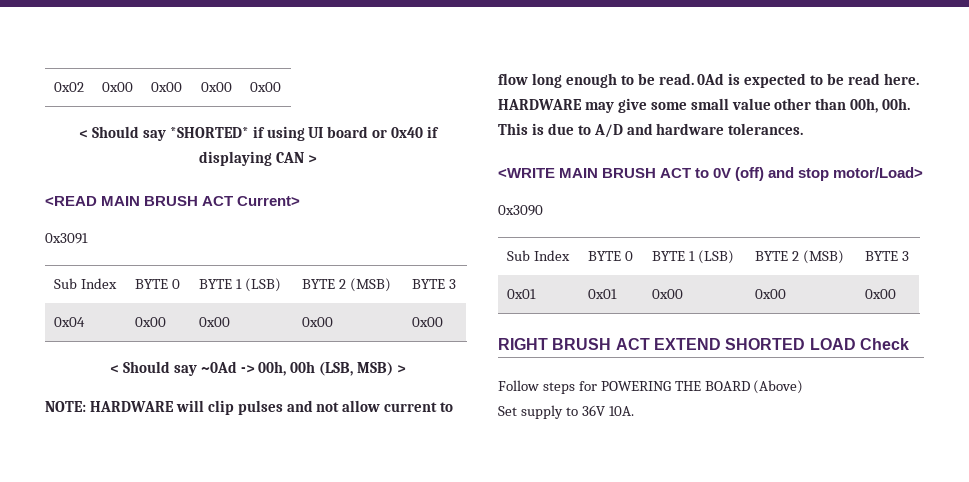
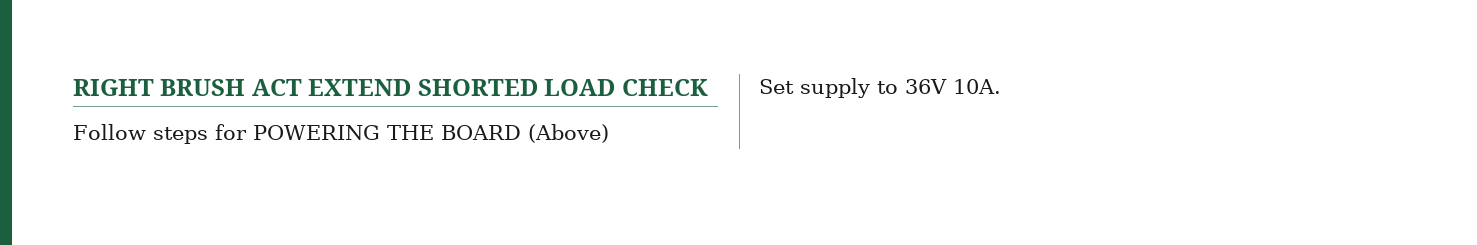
- 0x02 | 0x00 | 0x00 | 0x00 | 0x00
- < Should say *SHORTED* if using UI board or 0x40 if displaying CAN >
- <READ MAIN BRUSH ACT Current>
- 0x3091
- Sub Index | BYTE 0 | BYTE 1 (LSB) | BYTE 2 (MSB) | BYTE 3
- 0x04 | 0x00 | 0x00 | 0x00 | 0x00
- < Should say ~0Ad -> 00h, 00h (LSB, MSB) >
- NOTE: HARDWARE will clip pulses and not allow current to flow long enough to be read. 0Ad is expected to be read here. HARDWARE may give some small value other than 00h, 00h. This is due to A/D and hardware tolerances.
- <WRITE MAIN BRUSH ACT to 0V (off) and stop motor/Load>
- 0x3090
- Sub Index | BYTE 0 | BYTE 1 (LSB) | BYTE 2 (MSB) | BYTE 3
- 0x01 | 0x01 | 0x00 | 0x00 | 0x00
- RIGHT BRUSH ACT EXTEND SHORTED LOAD Check
+ RIGHT BRUSH ACT EXTEND SHORTED LOAD CHECK

